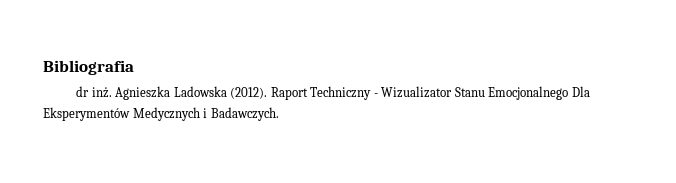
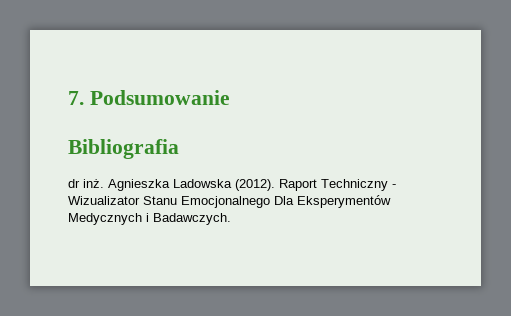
+ 7. Podsumowanie

